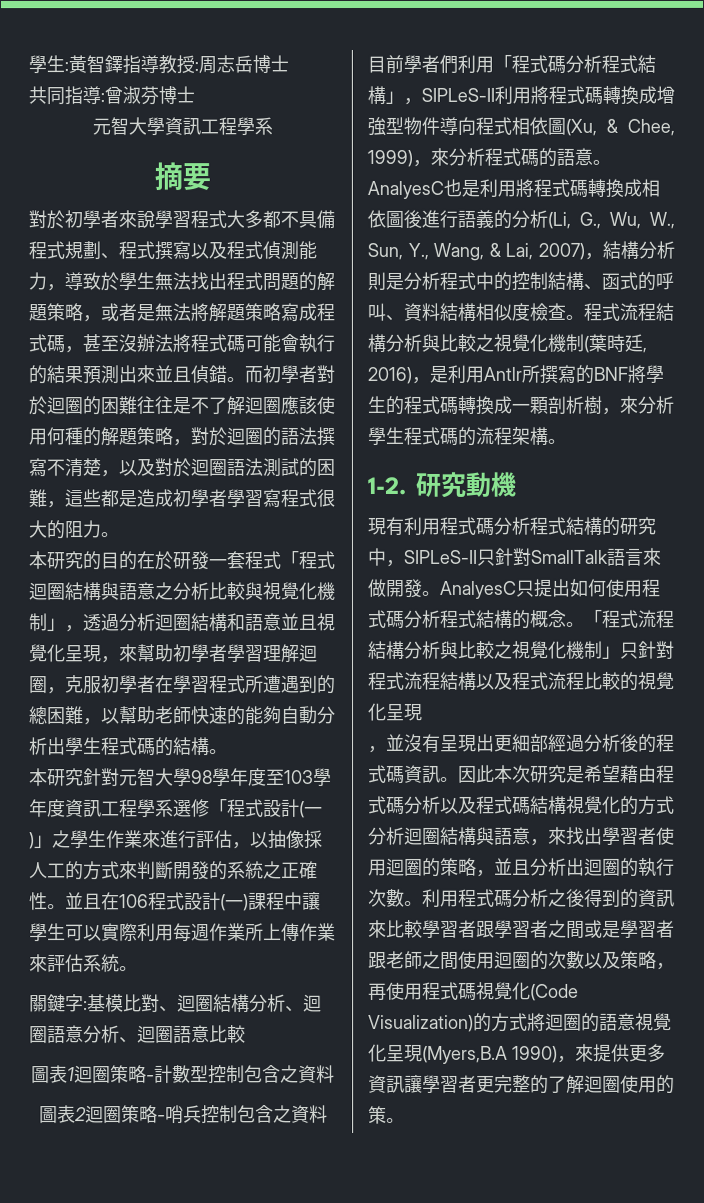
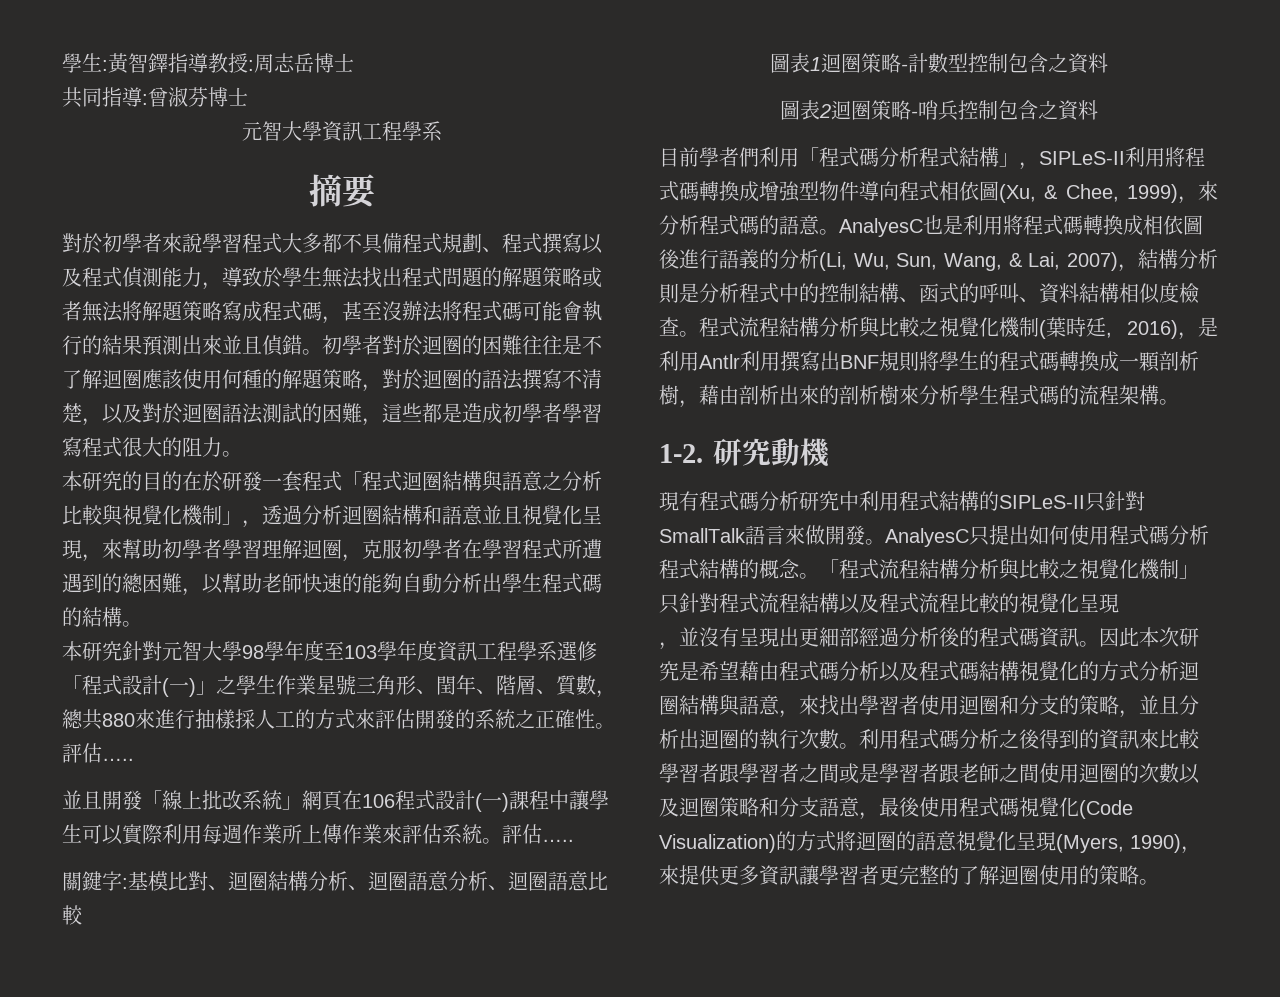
- 對於初學者來說學習程式大多都不具備程式規劃、程式撰寫以及程式偵測能力，導致於學生無法找出程式問題的解題策略，或者是無法將解題策略寫成程式碼，甚至沒辦法將程式碼可能會執行的結果預測出來並且偵錯。
+ 對於初學者來說學習程式大多都不具備程式規劃、程式撰寫以及程式偵測能力，導致於學生無法找出程式問題的解題策略或者無法將解題策略寫成程式碼，甚至沒辦法將程式碼可能會執行的結果預測出來並且偵錯。
- 而初學者對於迴圈的困難往往是不了解迴圈應該使用何種的解題策略，對於迴圈的語法撰寫不清楚，以及對於迴圈語法測試的困難，這些都是造成初學者學習寫程式很大的阻力。
+ 初學者對於迴圈的困難往往是不了解迴圈應該使用何種的解題策略，對於迴圈的語法撰寫不清楚，以及對於迴圈語法測試的困難，這些都是造成初學者學習寫程式很大的阻力。
- 本研究針對元智大學98學年度至103學年度資訊工程學系選修「程式設計(一)」之學生作業來進行評估，以抽像採人工的方式來判斷開發的系統之正確性。並且在106程式設計(一)課程中讓學生可以實際利用每週作業所上傳作業來評估系統。
+ 本研究針對元智大學98學年度至103學年度資訊工程學系選修「程式設計(一)」之學生作業星號三角形、閏年、階層、質數，總共880來進行抽樣採人工的方式來評估開發的系統之正確性。評估…..
+ 並且開發「線上批改系統」網頁在106程式設計(一)課程中讓學生可以實際利用每週作業所上傳作業來評估系統。評估…..
- AnalyesC也是利用將程式碼轉換成相依圖後進行語義的分析(Li, G., Wu, W., Sun, Y., Wang, & Lai, 2007)，結構分析則是分析程式中的控制結構、函式的呼叫、資料結構相似度檢查。
+ AnalyesC也是利用將程式碼轉換成相依圖後進行語義的分析(Li, Wu, Sun, Wang, & Lai, 2007)，結構分析則是分析程式中的控制結構、函式的呼叫、資料結構相似度檢查。
- 程式流程結構分析與比較之視覺化機制(葉時廷, 2016)，是利用Antlr所撰寫的BNF將學生的程式碼轉換成一顆剖析樹，來分析學生程式碼的流程架構。
+ 程式流程結構分析與比較之視覺化機制(葉時廷, 2016)，是利用Antlr利用撰寫出BNF規則將學生的程式碼轉換成一顆剖析樹，藉由剖析出來的剖析樹來分析學生程式碼的流程架構。
- 現有利用程式碼分析程式結構的研究中，SIPLeS-II只針對SmallTalk語言來做開發。
+ 現有程式碼分析研究中利用程式結構的SIPLeS-II只針對SmallTalk語言來做開發。
- 因此本次研究是希望藉由程式碼分析以及程式碼結構視覺化的方式分析迴圈結構與語意，來找出學習者使用迴圈的策略，並且分析出迴圈的執行次數。
+ 因此本次研究是希望藉由程式碼分析以及程式碼結構視覺化的方式分析迴圈結構與語意，來找出學習者使用迴圈和分支的策略，並且分析出迴圈的執行次數。
- 利用程式碼分析之後得到的資訊來比較學習者跟學習者之間或是學習者跟老師之間使用迴圈的次數以及策略，再使用程式碼視覺化(Code Visualization)的方式將迴圈的語意視覺化呈現(Myers,B.A 1990)，來提供更多資訊讓學習者更完整的了解迴圈使用的策。
+ 利用程式碼分析之後得到的資訊來比較學習者跟學習者之間或是學習者跟老師之間使用迴圈的次數以及迴圈策略和分支語意，最後使用程式碼視覺化(Code Visualization)的方式將迴圈的語意視覺化呈現(Myers, 1990)，來提供更多資訊讓學習者更完整的了解迴圈使用的策略。

